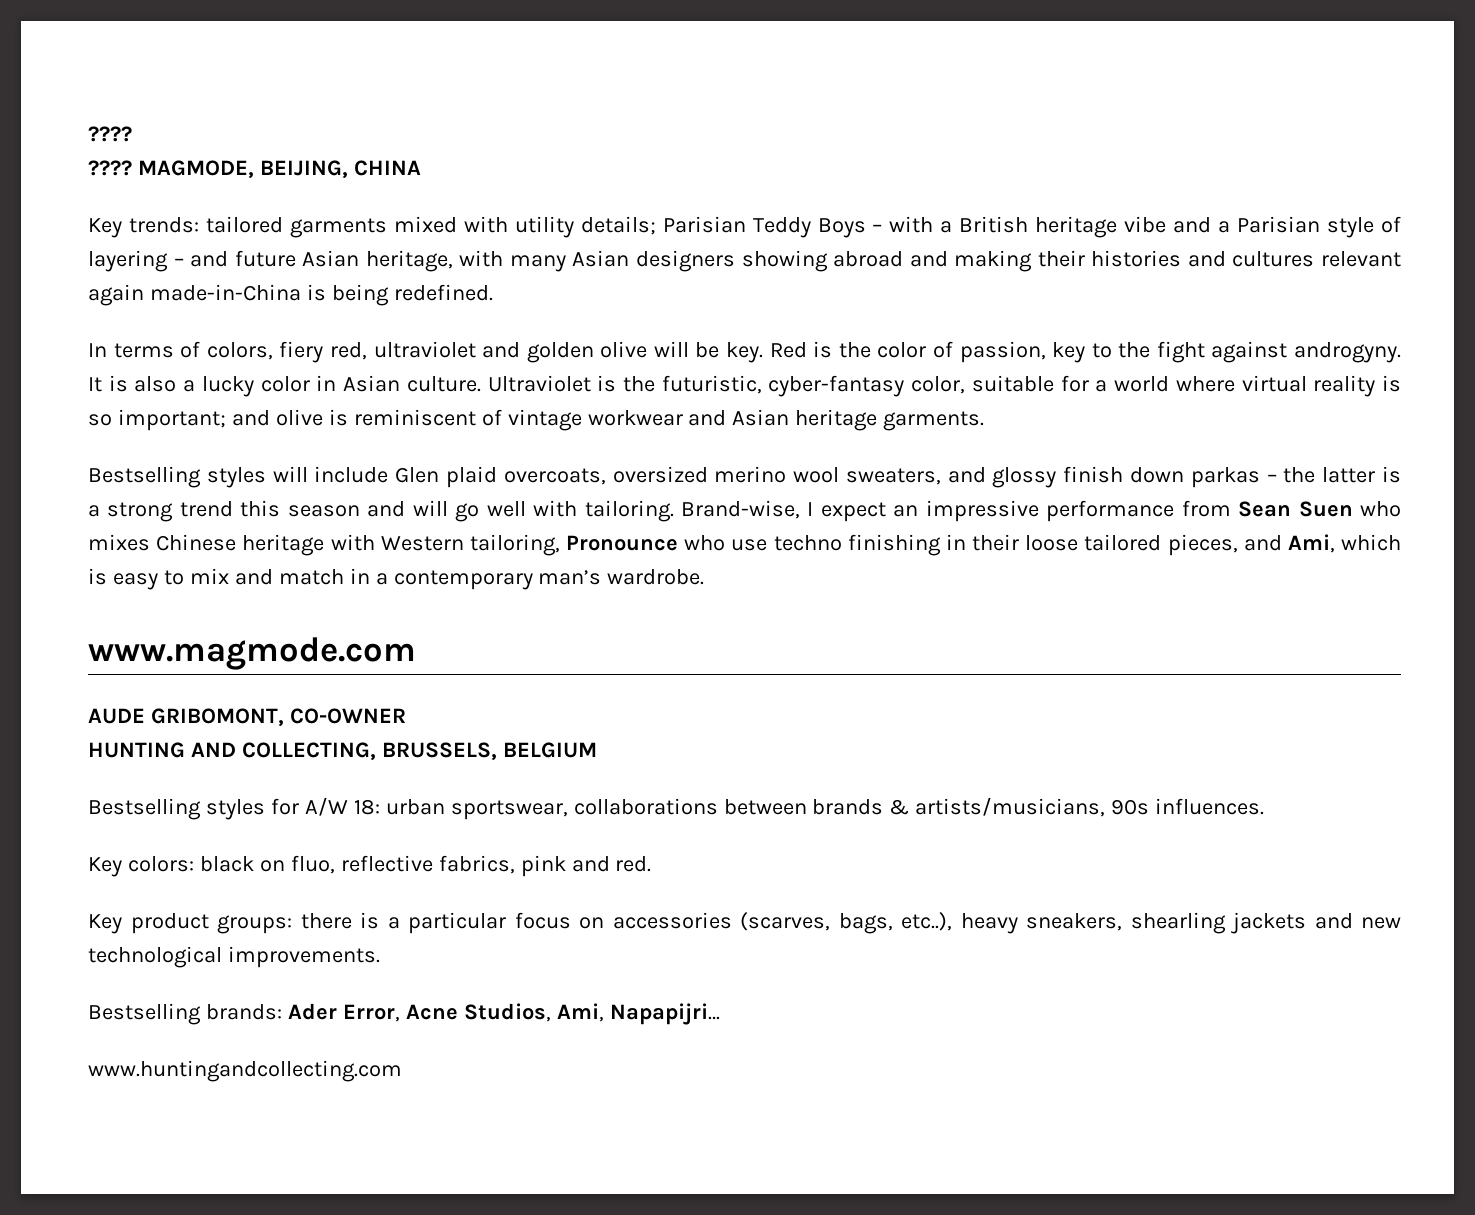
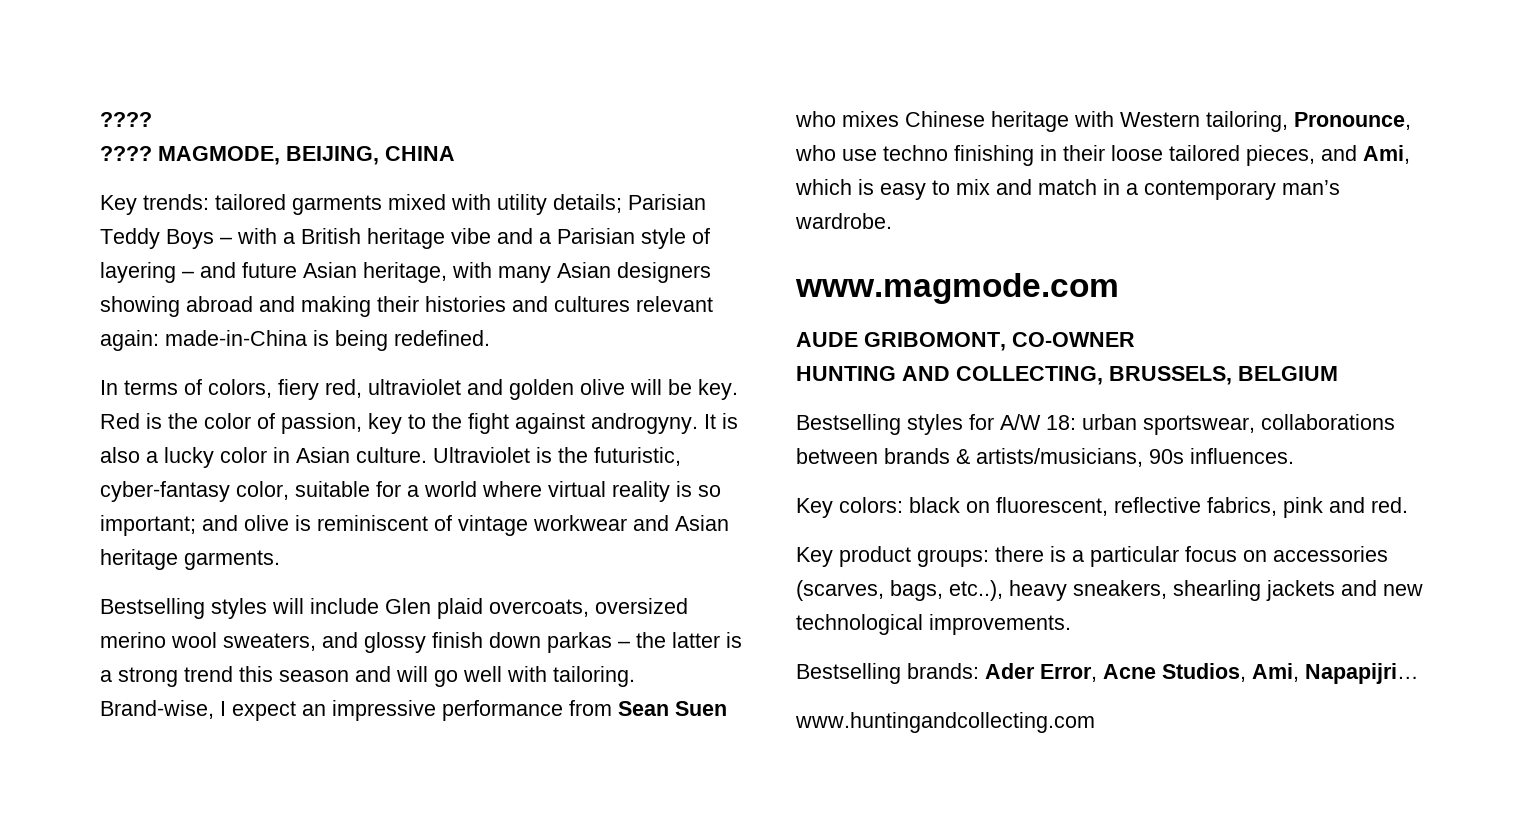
- Key trends: tailored garments mixed with utility details; Parisian Teddy Boys – with a British heritage vibe and a Parisian style of layering – and future Asian heritage, with many Asian designers showing abroad and making their histories and cultures relevant again made-in-China is being redefined.
+ Key trends: tailored garments mixed with utility details; Parisian Teddy Boys – with a British heritage vibe and a Parisian style of layering – and future Asian heritage, with many Asian designers showing abroad and making their histories and cultures relevant again: made-in-China is being redefined.
- Brand-wise, I expect an impressive performance from Sean Suen who mixes Chinese heritage with Western tailoring, Pronounce who use techno finishing in their loose tailored pieces, and Ami, which is easy to mix and match in a contemporary man’s wardrobe.
+ Brand-wise, I expect an impressive performance from Sean Suen who mixes Chinese heritage with Western tailoring, Pronounce, who use techno finishing in their loose tailored pieces, and Ami, which is easy to mix and match in a contemporary man’s wardrobe.
- Key colors: black on fluo, reflective fabrics, pink and red.
+ Key colors: black on fluorescent, reflective fabrics, pink and red.

